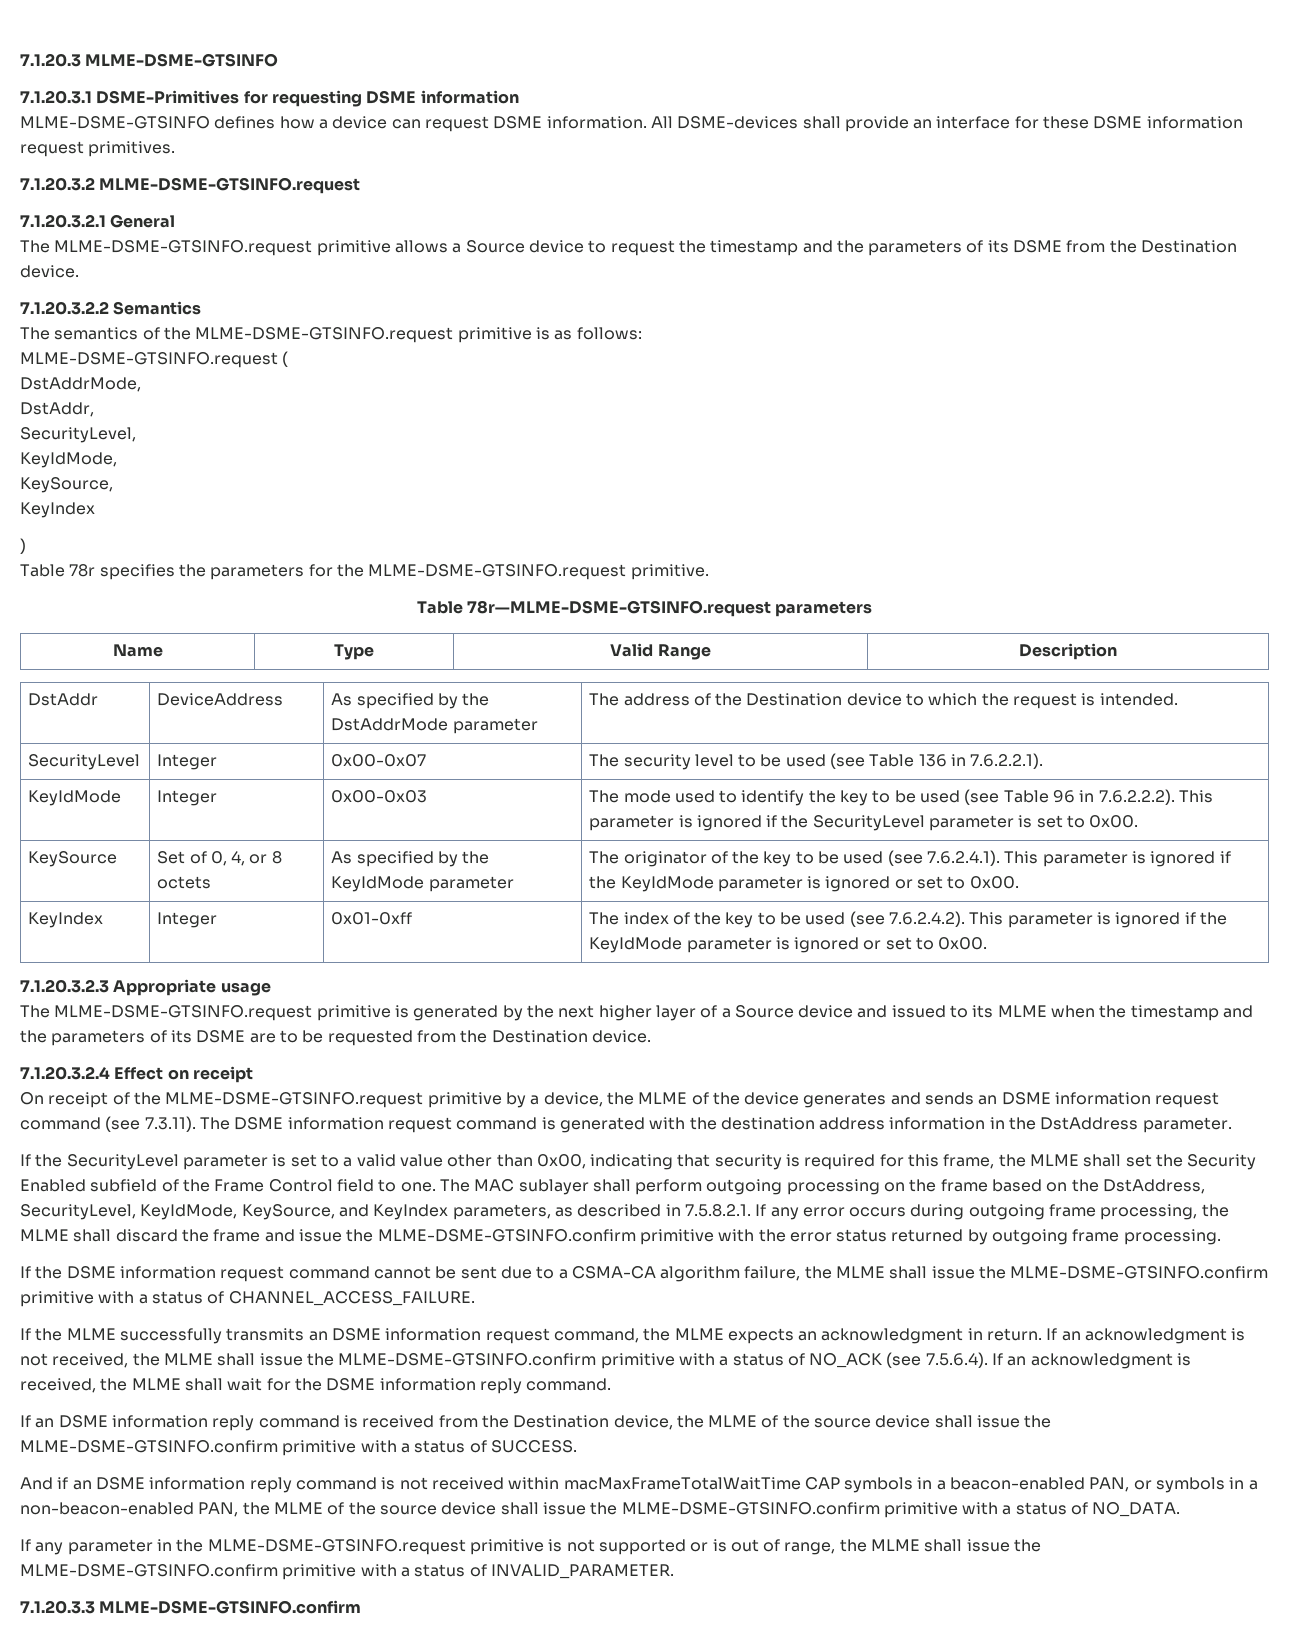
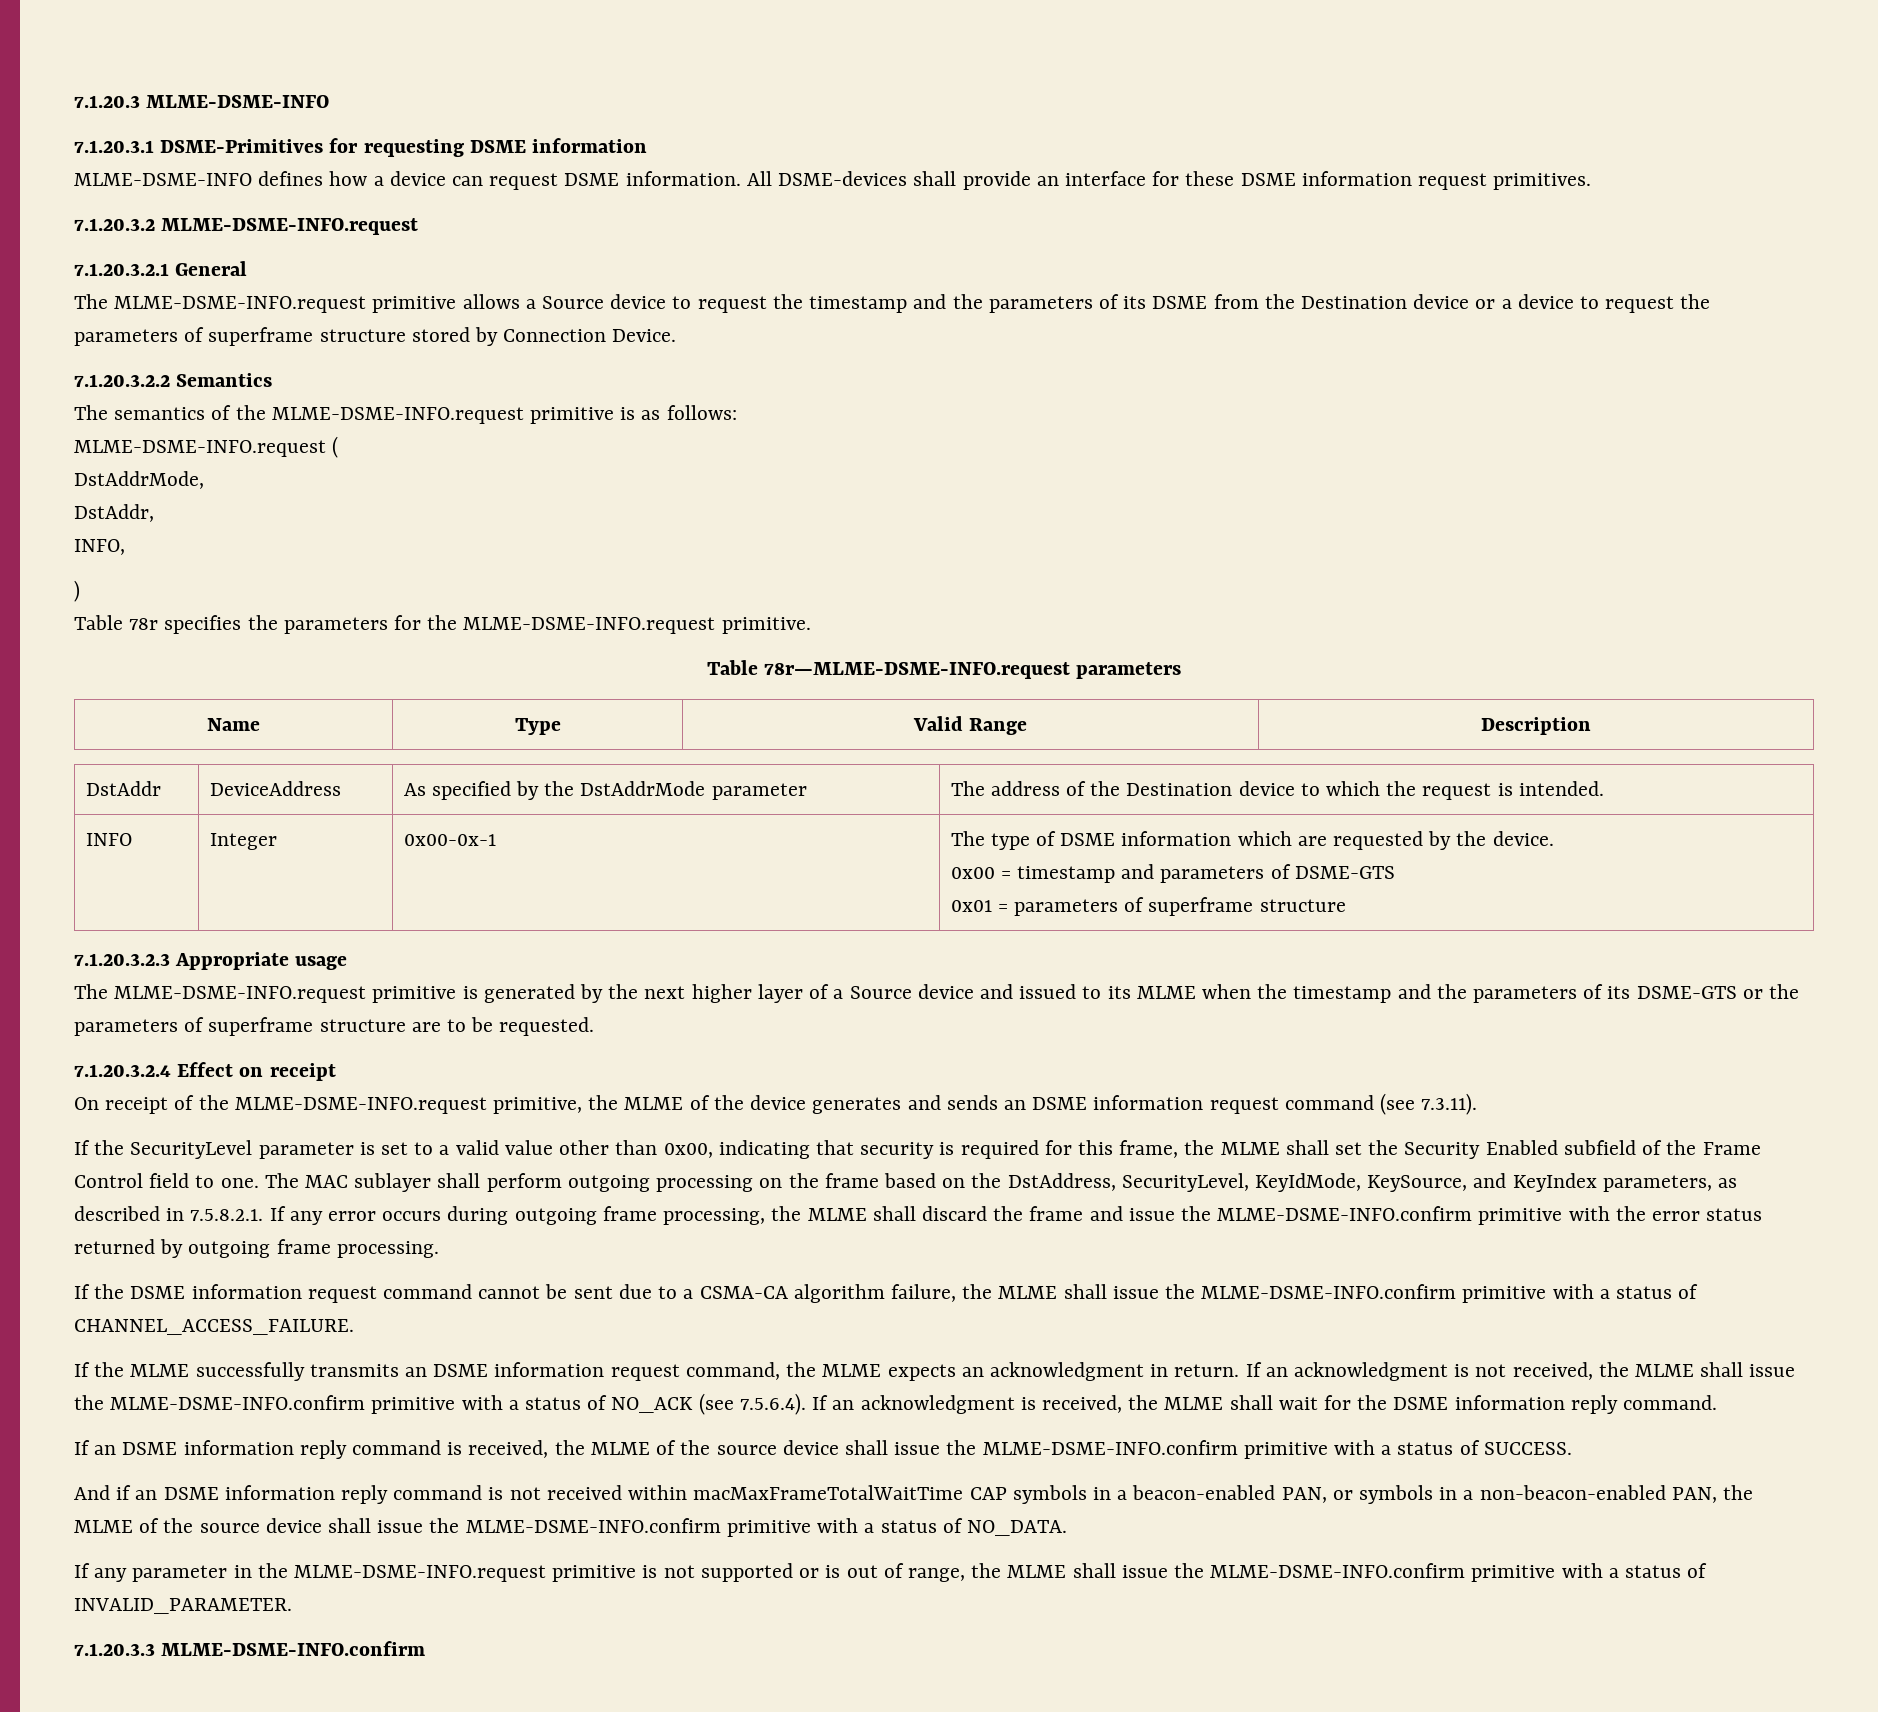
- 7.1.20.3 MLME-DSME-GTSINFO
+ 7.1.20.3 MLME-DSME-INFO
- MLME-DSME-GTSINFO defines how a device can request DSME information.
+ MLME-DSME-INFO defines how a device can request DSME information.
- 7.1.20.3.2 MLME-DSME-GTSINFO.request
+ 7.1.20.3.2 MLME-DSME-INFO.request
- The MLME-DSME-GTSINFO.request primitive allows a Source device to request the timestamp and the parameters of its DSME from the Destination device.
+ The MLME-DSME-INFO.request primitive allows a Source device to request the timestamp and the parameters of its DSME from the Destination device or a device to request the parameters of superframe structure stored by Connection Device.
- The semantics of the MLME-DSME-GTSINFO.request primitive is as follows:
+ The semantics of the MLME-DSME-INFO.request primitive is as follows:
- MLME-DSME-GTSINFO.request (
+ MLME-DSME-INFO.request (
  DstAddr,
- SecurityLevel,
- KeyIdMode,
- KeySource,
- KeyIndex
+ INFO,
- Table 78r specifies the parameters for the MLME-DSME-GTSINFO.request primitive.
+ Table 78r specifies the parameters for the MLME-DSME-INFO.request primitive.
- Table 78r—MLME-DSME-GTSINFO.request parameters
+ Table 78r—MLME-DSME-INFO.request parameters
- SecurityLevel | Integer | 0x00-0x07 | The security level to be used (see Table 136 in 7.6.2.2.1).
- KeyIdMode | Integer | 0x00-0x03 | The mode used to identify the key to be used (see Table 96 in 7.6.2.2.2). This parameter is ignored if the SecurityLevel parameter is set to 0x00.
- KeySource | Set of 0, 4, or 8 octets | As specified by the KeyIdMode parameter | The originator of the key to be used (see 7.6.2.4.1). This parameter is ignored if the KeyIdMode parameter is ignored or set to 0x00.
- KeyIndex | Integer | 0x01-0xff | The index of the key to be used (see 7.6.2.4.2). This parameter is ignored if the KeyIdMode parameter is ignored or set to 0x00.
+ INFO | Integer | 0x00-0x-1 | The type of DSME information which are requested by the device.
+ 0x00 = timestamp and parameters of DSME-GTS
+ 0x01 = parameters of superframe structure
- The MLME-DSME-GTSINFO.request primitive is generated by the next higher layer of a Source device and issued to its MLME when the timestamp and the parameters of its DSME are to be requested from the Destination device.
+ The MLME-DSME-INFO.request primitive is generated by the next higher layer of a Source device and issued to its MLME when the timestamp and the parameters of its DSME-GTS or the parameters of superframe structure are to be requested.
- On receipt of the MLME-DSME-GTSINFO.request primitive by a device, the MLME of the device generates and sends an DSME information request command (see 7.3.11). The DSME information request command is generated with the destination address information in the DstAddress parameter.
+ On receipt of the MLME-DSME-INFO.request primitive, the MLME of the device generates and sends an DSME information request command (see 7.3.11).
- The MAC sublayer shall perform outgoing processing on the frame based on the DstAddress, SecurityLevel, KeyIdMode, KeySource, and KeyIndex parameters, as described in 7.5.8.2.1. If any error occurs during outgoing frame processing, the MLME shall discard the frame and issue the MLME-DSME-GTSINFO.confirm primitive with the error status returned by outgoing frame processing.
+ The MAC sublayer shall perform outgoing processing on the frame based on the DstAddress, SecurityLevel, KeyIdMode, KeySource, and KeyIndex parameters, as described in 7.5.8.2.1. If any error occurs during outgoing frame processing, the MLME shall discard the frame and issue the MLME-DSME-INFO.confirm primitive with the error status returned by outgoing frame processing.
- If the DSME information request command cannot be sent due to a CSMA-CA algorithm failure, the MLME shall issue the MLME-DSME-GTSINFO.confirm primitive with a status of CHANNEL_ACCESS_FAILURE.
+ If the DSME information request command cannot be sent due to a CSMA-CA algorithm failure, the MLME shall issue the MLME-DSME-INFO.confirm primitive with a status of CHANNEL_ACCESS_FAILURE.
- If an acknowledgment is not received, the MLME shall issue the MLME-DSME-GTSINFO.confirm primitive with a status of NO_ACK (see 7.5.6.4). If an acknowledgment is received, the MLME shall wait for the DSME information reply command.
+ If an acknowledgment is not received, the MLME shall issue the MLME-DSME-INFO.confirm primitive with a status of NO_ACK (see 7.5.6.4). If an acknowledgment is received, the MLME shall wait for the DSME information reply command.
- If an DSME information reply command is received from the Destination device, the MLME of the source device shall issue the MLME-DSME-GTSINFO.confirm primitive with a status of SUCCESS.
+ If an DSME information reply command is received, the MLME of the source device shall issue the MLME-DSME-INFO.confirm primitive with a status of SUCCESS.
- And if an DSME information reply command is not received within macMaxFrameTotalWaitTime CAP symbols in a beacon-enabled PAN, or symbols in a non-beacon-enabled PAN, the MLME of the source device shall issue the MLME-DSME-GTSINFO.confirm primitive with a status of NO_DATA.
+ And if an DSME information reply command is not received within macMaxFrameTotalWaitTime CAP symbols in a beacon-enabled PAN, or symbols in a non-beacon-enabled PAN, the MLME of the source device shall issue the MLME-DSME-INFO.confirm primitive with a status of NO_DATA.
- If any parameter in the MLME-DSME-GTSINFO.request primitive is not supported or is out of range, the MLME shall issue the MLME-DSME-GTSINFO.confirm primitive with a status of INVALID_PARAMETER.
+ If any parameter in the MLME-DSME-INFO.request primitive is not supported or is out of range, the MLME shall issue the MLME-DSME-INFO.confirm primitive with a status of INVALID_PARAMETER.
- 7.1.20.3.3 MLME-DSME-GTSINFO.confirm
+ 7.1.20.3.3 MLME-DSME-INFO.confirm

